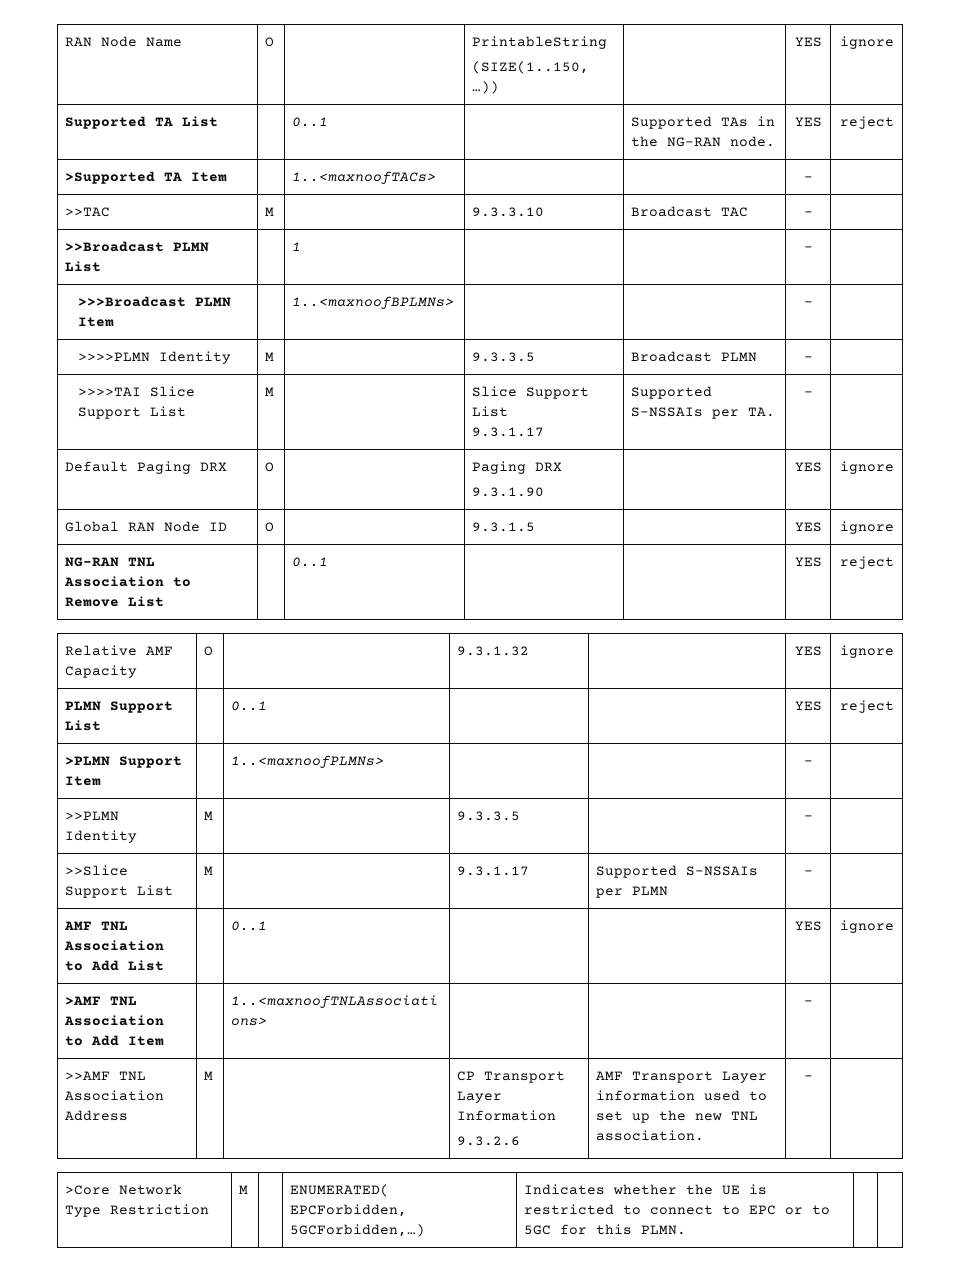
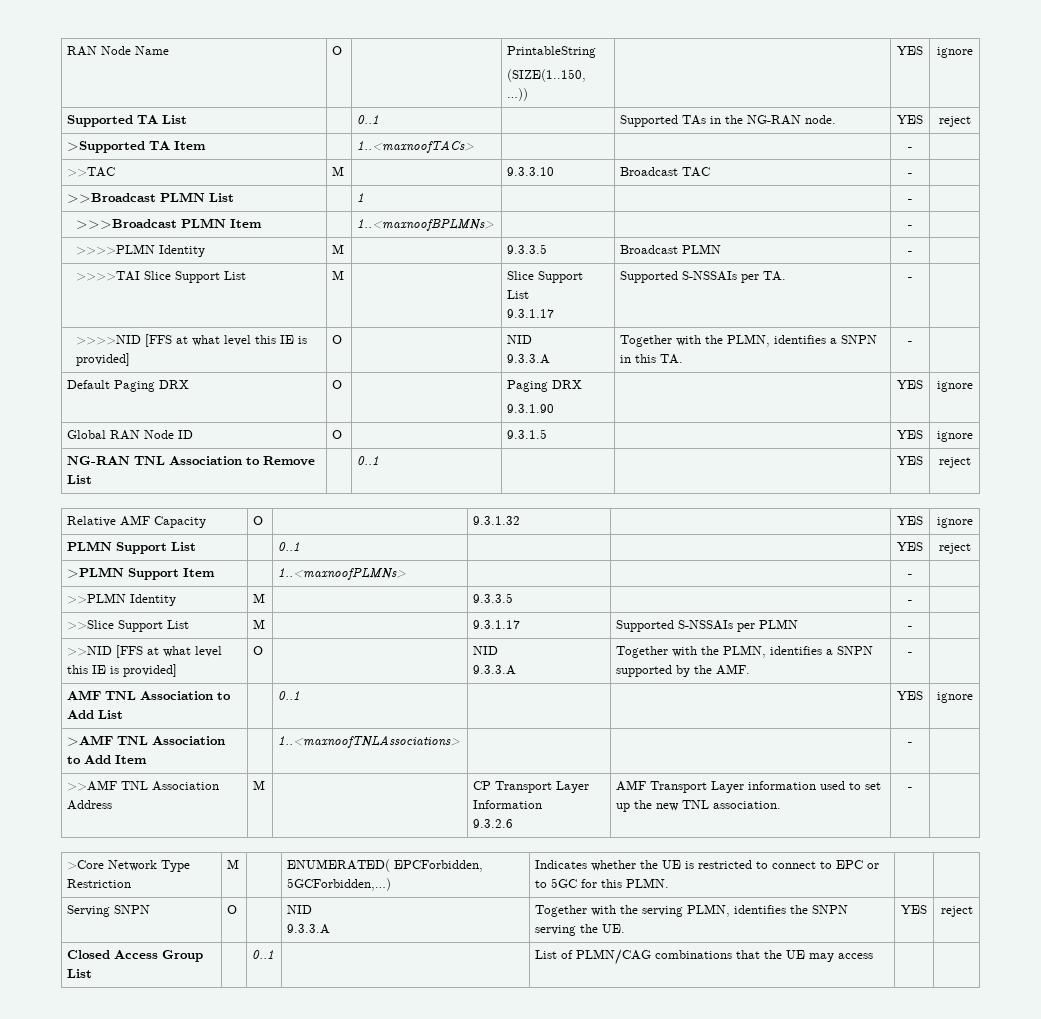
+ >>>>NID [FFS at what level this IE is provided] | O | | NID
+ 9.3.3.A | Together with the PLMN, identifies a SNPN in this TA. | - |
+ >>NID [FFS at what level this IE is provided] | O | | NID
+ 9.3.3.A | Together with the PLMN, identifies a SNPN supported by the AMF. | - |
+ Serving SNPN | O | | NID
+ 9.3.3.A | Together with the serving PLMN, identifies the SNPN serving the UE. | YES | reject
+ Closed Access Group List | | 0..1 | | List of PLMN/CAG combinations that the UE may access | |

